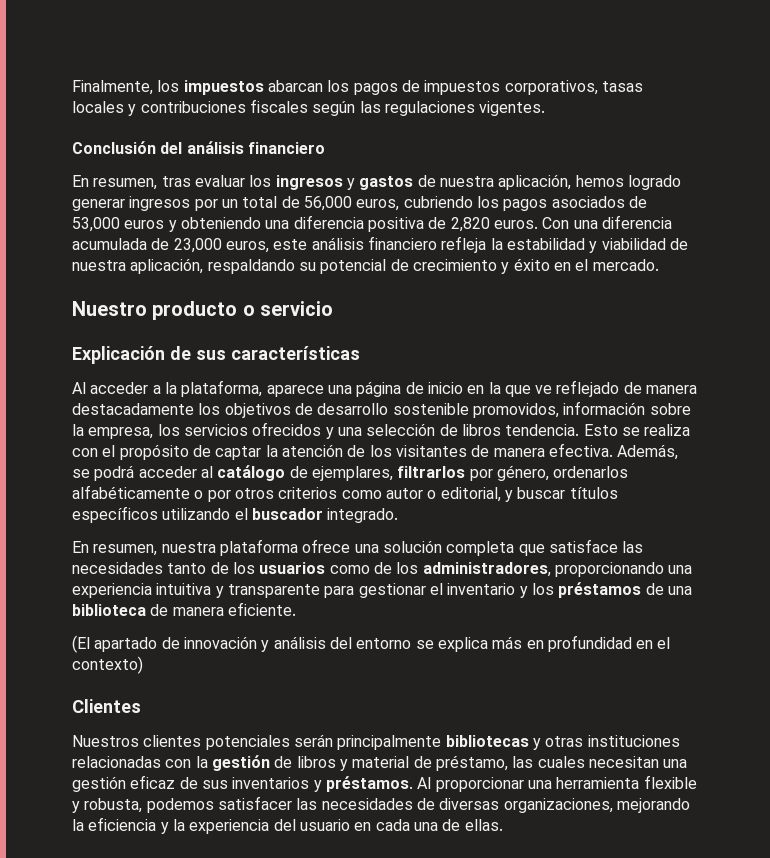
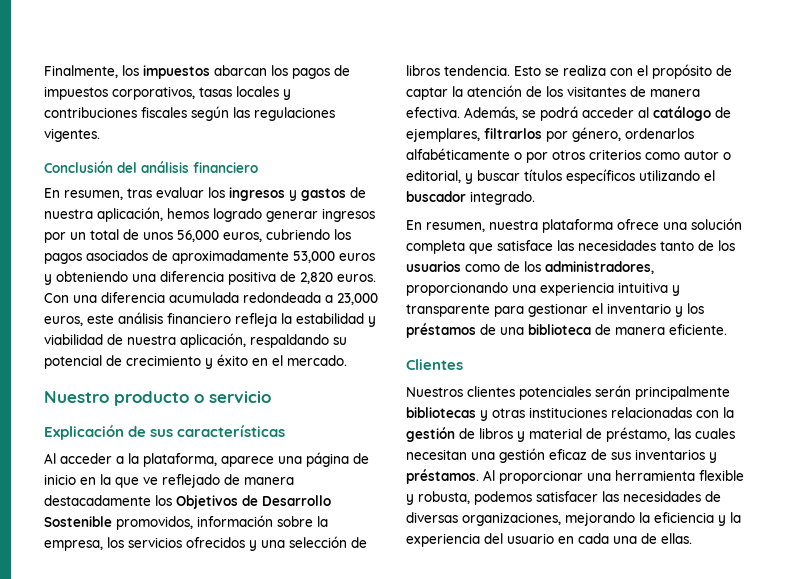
- En resumen, tras evaluar los ingresos y gastos de nuestra aplicación, hemos logrado generar ingresos por un total de 56,000 euros, cubriendo los pagos asociados de 53,000 euros y obteniendo una diferencia positiva de 2,820 euros.
+ En resumen, tras evaluar los ingresos y gastos de nuestra aplicación, hemos logrado generar ingresos por un total de unos 56,000 euros, cubriendo los pagos asociados de aproximadamente 53,000 euros y obteniendo una diferencia positiva de 2,820 euros.
- Con una diferencia acumulada de 23,000 euros, este análisis financiero refleja la estabilidad y viabilidad de nuestra aplicación, respaldando su potencial de crecimiento y éxito en el mercado.
+ Con una diferencia acumulada redondeada a 23,000 euros, este análisis financiero refleja la estabilidad y viabilidad de nuestra aplicación, respaldando su potencial de crecimiento y éxito en el mercado.
- Al acceder a la plataforma, aparece una página de inicio en la que ve reflejado de manera destacadamente los objetivos de desarrollo sostenible promovidos, información sobre la empresa, los servicios ofrecidos y una selección de libros tendencia.
+ Al acceder a la plataforma, aparece una página de inicio en la que ve reflejado de manera destacadamente los Objetivos de Desarrollo Sostenible promovidos, información sobre la empresa, los servicios ofrecidos y una selección de libros tendencia.
- (El apartado de innovación y análisis del entorno se explica más en profundidad en el contexto)

